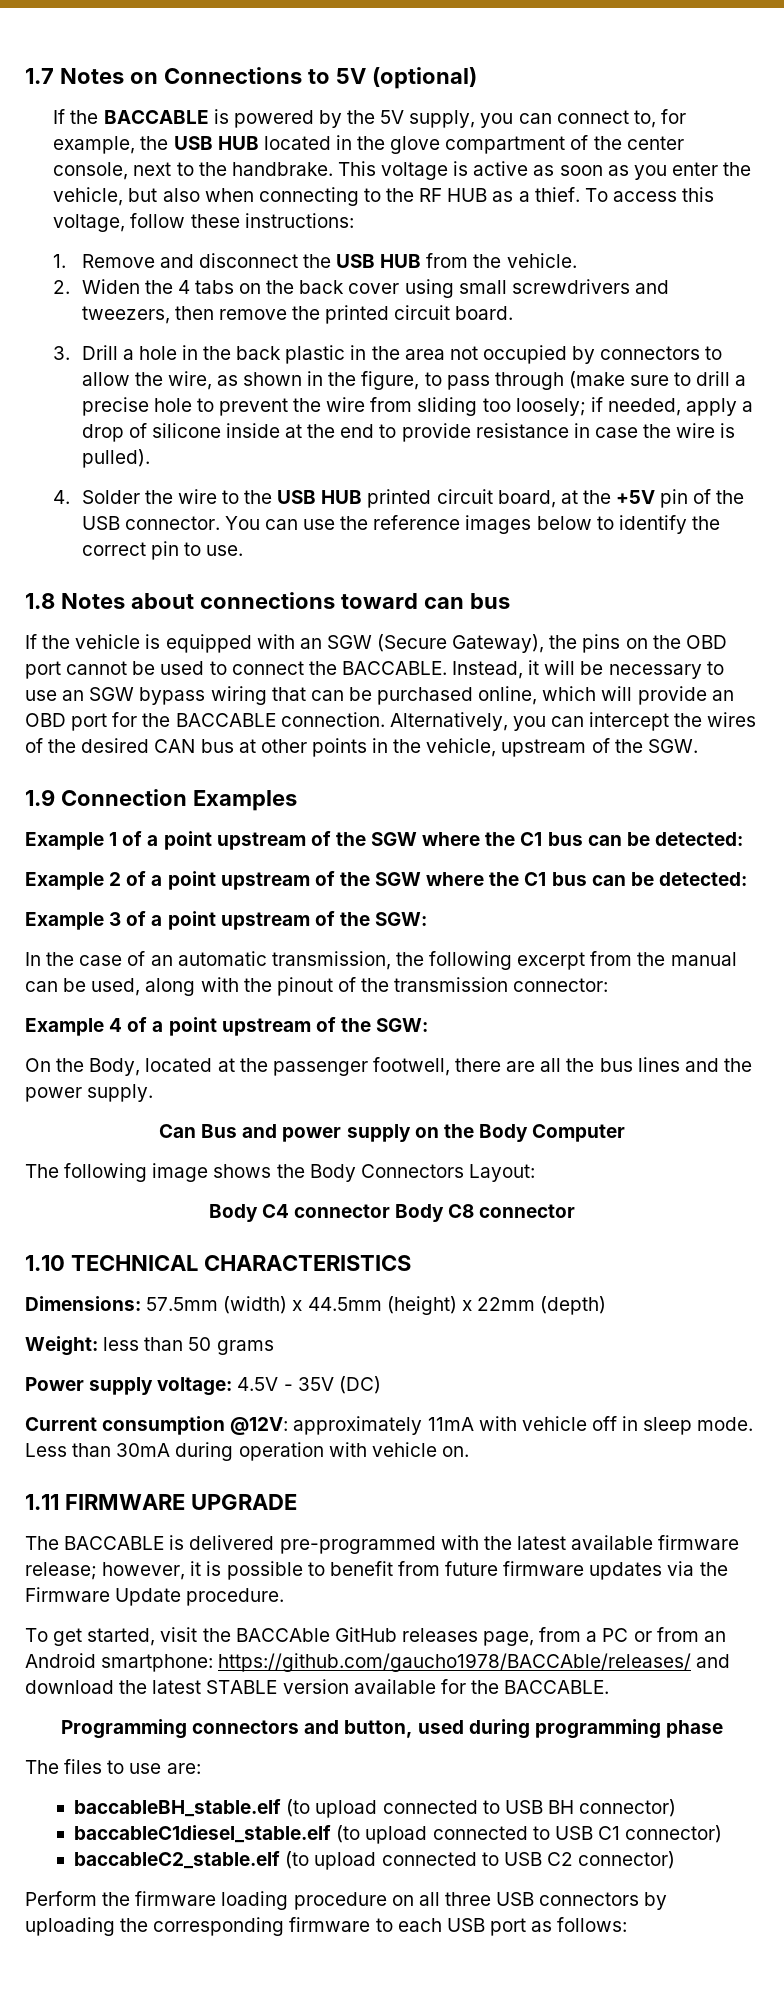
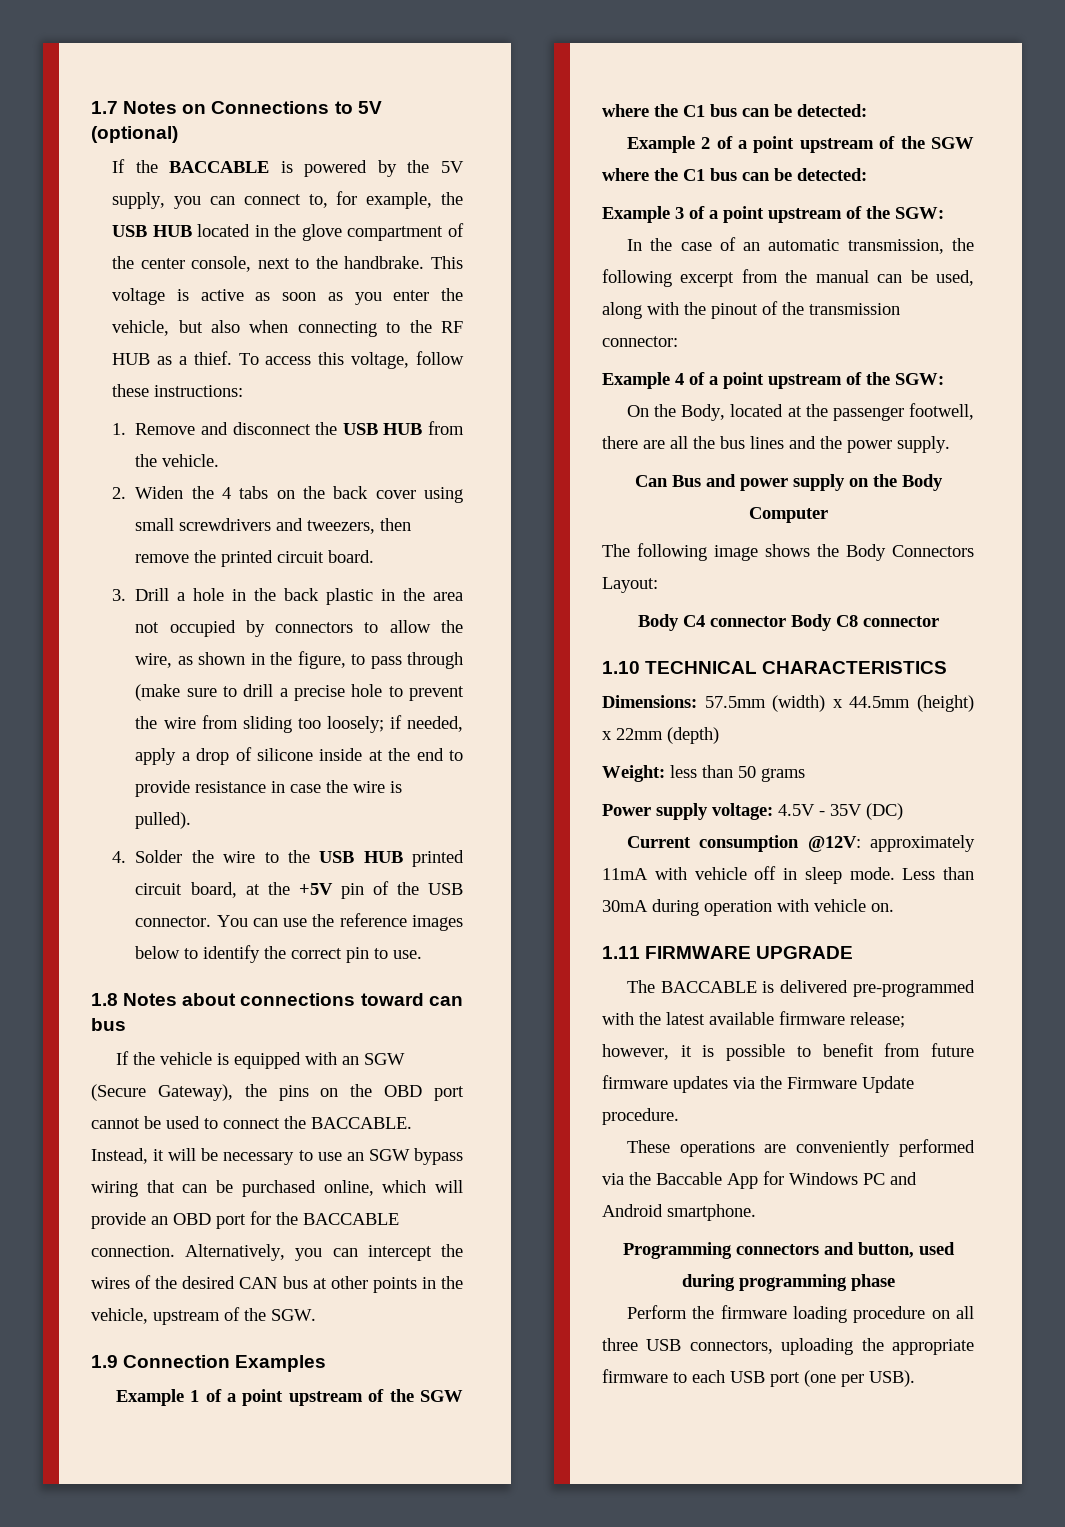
- To get started, visit the BACCAble GitHub releases page, from a PC or from an Android smartphone: https://github.com/gaucho1978/BACCAble/releases/ and download the latest STABLE version available for the BACCABLE.
+ These operations are conveniently performed via the Baccable App for Windows PC and Android smartphone.
- The files to use are:
- baccableBH_stable.elf (to upload connected to USB BH connector)
- baccableC1diesel_stable.elf (to upload connected to USB C1 connector)
- baccableC2_stable.elf (to upload connected to USB C2 connector)
- Perform the firmware loading procedure on all three USB connectors by uploading the corresponding firmware to each USB port as follows:
+ Perform the firmware loading procedure on all three USB connectors, uploading the appropriate firmware to each USB port (one per USB).

